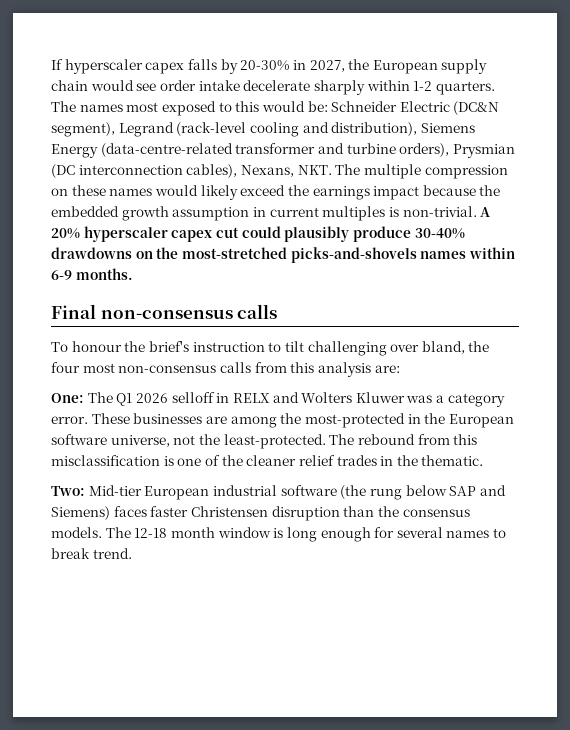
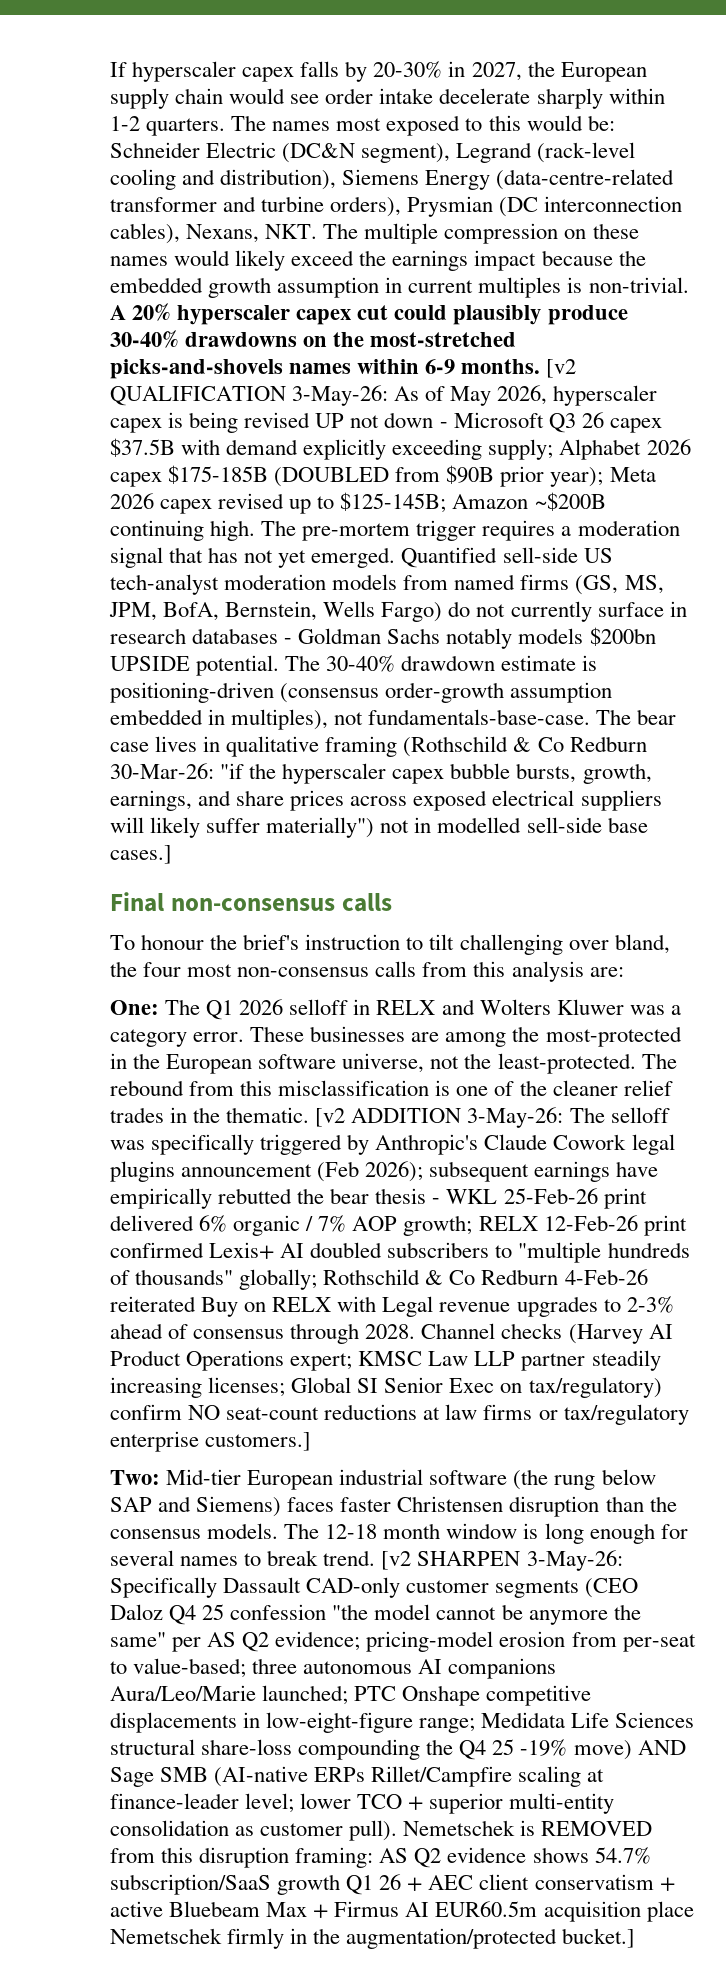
+ [v2 QUALIFICATION 3-May-26: As of May 2026, hyperscaler capex is being revised UP not down - Microsoft Q3 26 capex $37.5B with demand explicitly exceeding supply; Alphabet 2026 capex $175-185B (DOUBLED from $90B prior year); Meta 2026 capex revised up to $125-145B; Amazon ~$200B continuing high. The pre-mortem trigger requires a moderation signal that has not yet emerged. Quantified sell-side US tech-analyst moderation models from named firms (GS, MS, JPM, BofA, Bernstein, Wells Fargo) do not currently surface in research databases - Goldman Sachs notably models $200bn UPSIDE potential. The 30-40% drawdown estimate is positioning-driven (consensus order-growth assumption embedded in multiples), not fundamentals-base-case. The bear case lives in qualitative framing (Rothschild & Co Redburn 30-Mar-26: "if the hyperscaler capex bubble bursts, growth, earnings, and share prices across exposed electrical suppliers will likely suffer materially") not in modelled sell-side base cases.]
+ [v2 ADDITION 3-May-26: The selloff was specifically triggered by Anthropic's Claude Cowork legal plugins announcement (Feb 2026); subsequent earnings have empirically rebutted the bear thesis - WKL 25-Feb-26 print delivered 6% organic / 7% AOP growth; RELX 12-Feb-26 print confirmed Lexis+ AI doubled subscribers to "multiple hundreds of thousands" globally; Rothschild & Co Redburn 4-Feb-26 reiterated Buy on RELX with Legal revenue upgrades to 2-3% ahead of consensus through 2028. Channel checks (Harvey AI Product Operations expert; KMSC Law LLP partner steadily increasing licenses; Global SI Senior Exec on tax/regulatory) confirm NO seat-count reductions at law firms or tax/regulatory enterprise customers.]
+ [v2 SHARPEN 3-May-26: Specifically Dassault CAD-only customer segments (CEO Daloz Q4 25 confession "the model cannot be anymore the same" per AS Q2 evidence; pricing-model erosion from per-seat to value-based; three autonomous AI companions Aura/Leo/Marie launched; PTC Onshape competitive displacements in low-eight-figure range; Medidata Life Sciences structural share-loss compounding the Q4 25 -19% move) AND Sage SMB (AI-native ERPs Rillet/Campfire scaling at finance-leader level; lower TCO + superior multi-entity consolidation as customer pull). Nemetschek is REMOVED from this disruption framing: AS Q2 evidence shows 54.7% subscription/SaaS growth Q1 26 + AEC client conservatism + active Bluebeam Max + Firmus AI EUR60.5m acquisition place Nemetschek firmly in the augmentation/protected bucket.]

